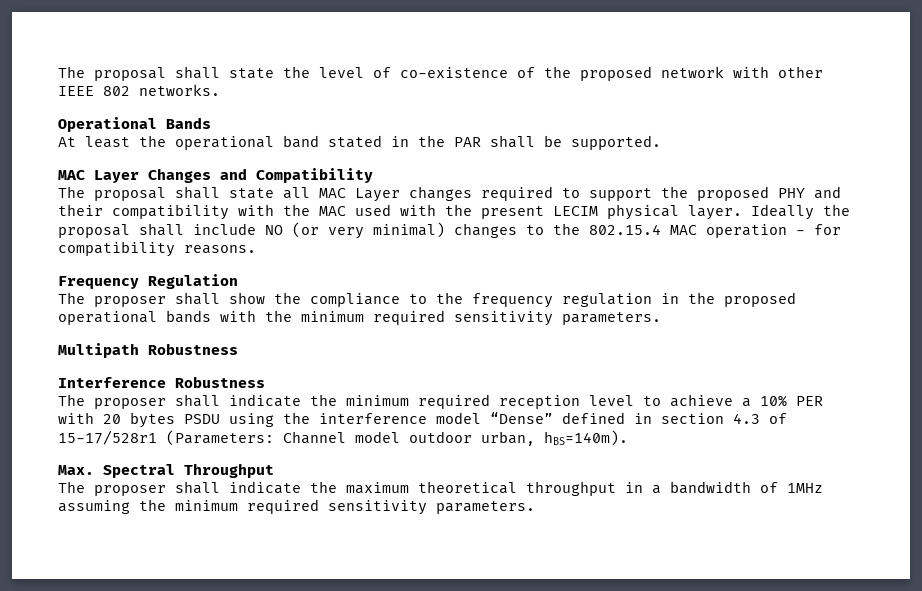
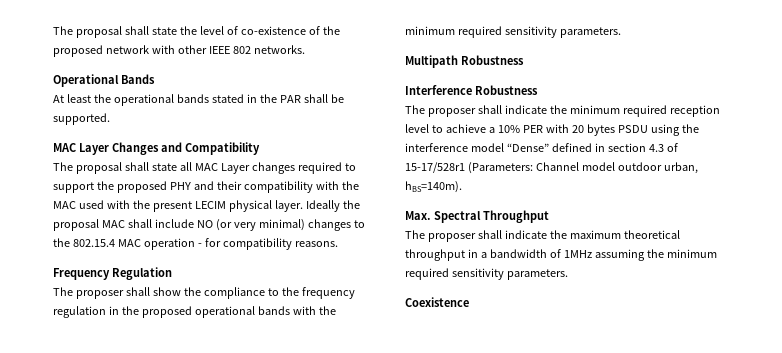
- At least the operational band stated in the PAR shall be supported.
+ At least the operational bands stated in the PAR shall be supported.
- Ideally the proposal shall include NO (or very minimal) changes to the 802.15.4 MAC operation - for compatibility reasons.
+ Ideally the proposal MAC shall include NO (or very minimal) changes to the 802.15.4 MAC operation - for compatibility reasons.
+ Coexistence

